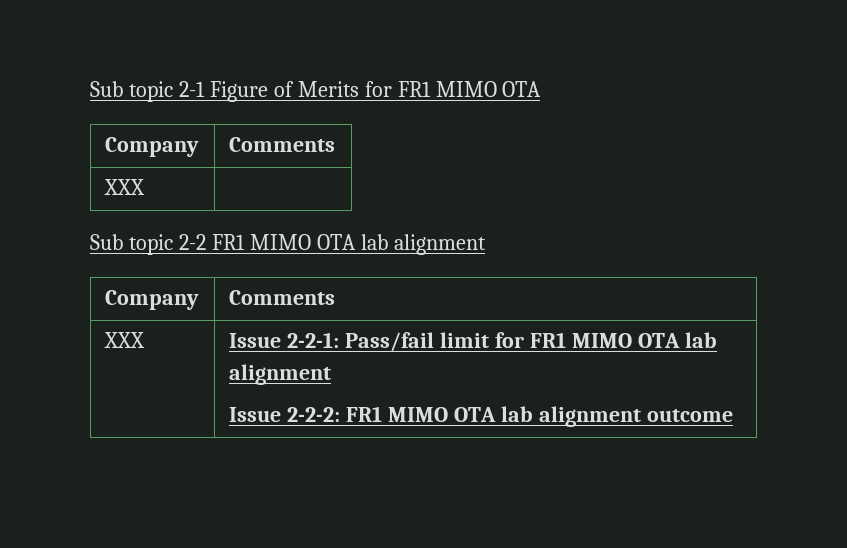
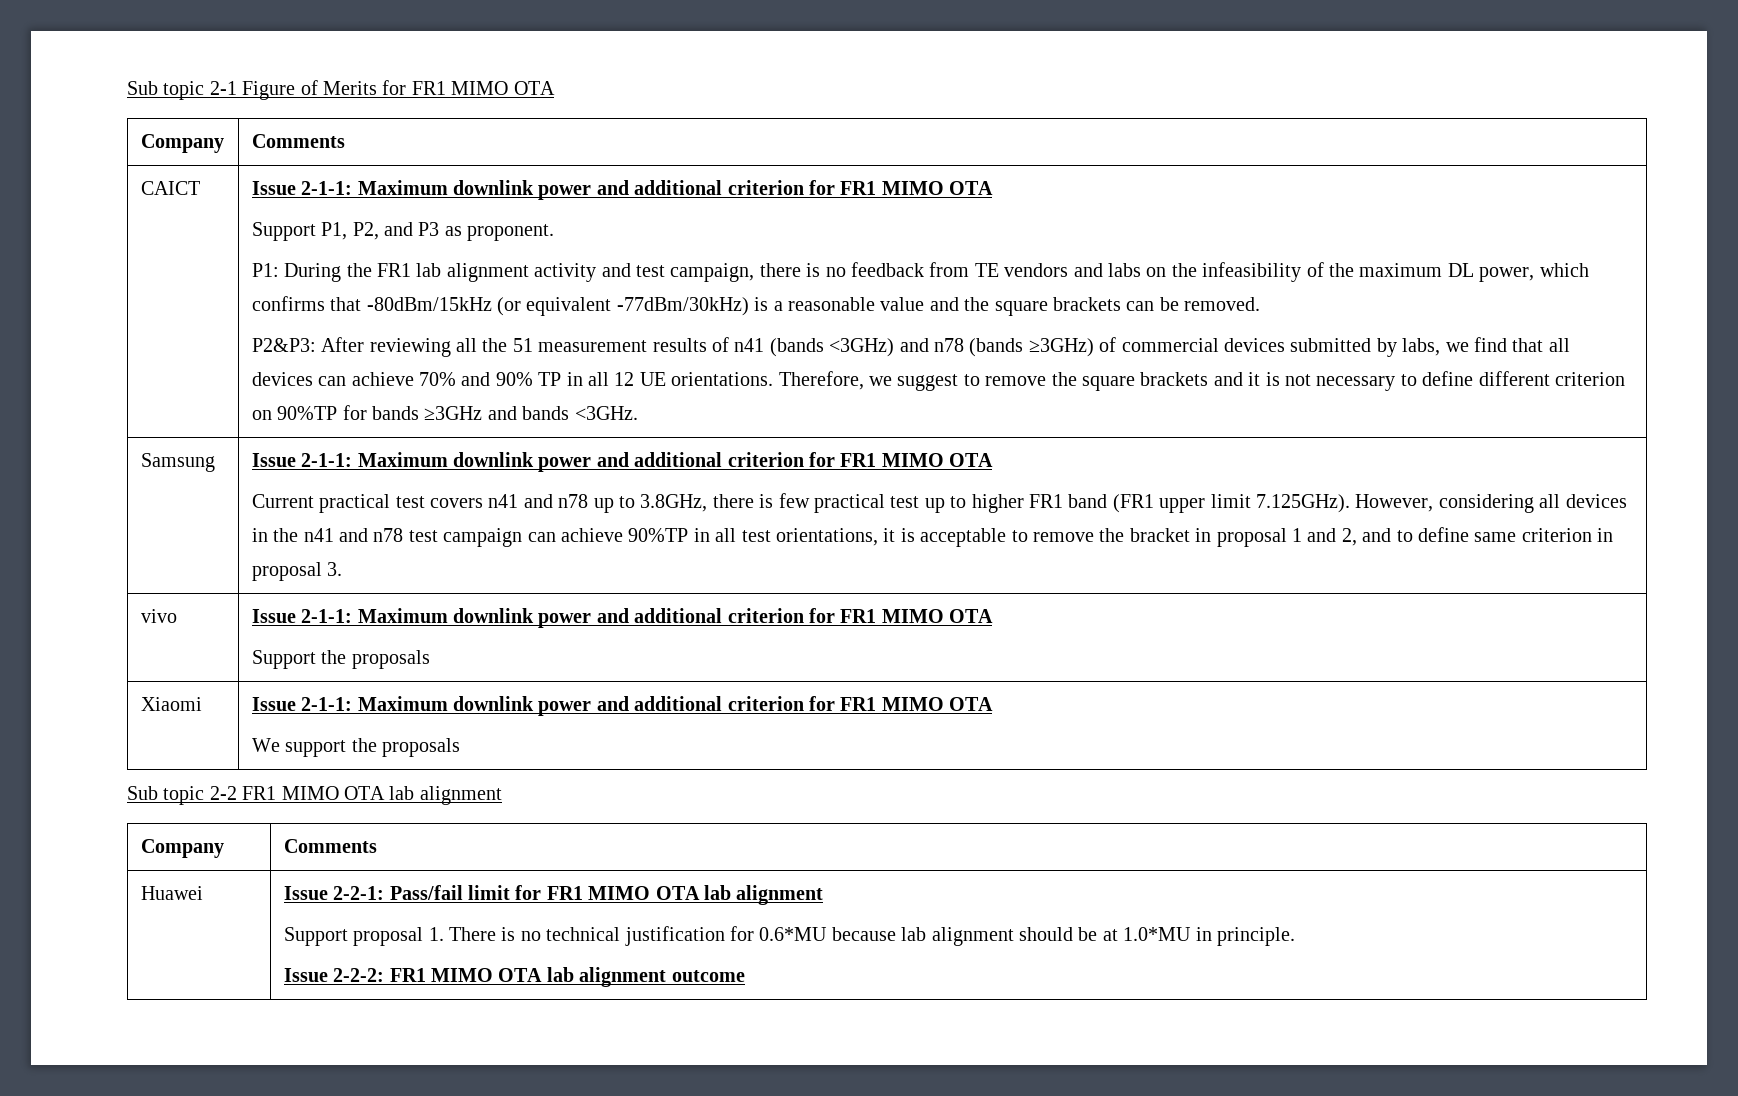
  Sub topic 2-1 Figure of Merits for FR1 MIMO OTA
  Company | Comments
- XXX
+ CAICT | Issue 2-1-1: Maximum downlink power and additional criterion for FR1 MIMO OTA
+ Support P1, P2, and P3 as proponent.
+ P1: During the FR1 lab alignment activity and test campaign, there is no feedback from TE vendors and labs on the infeasibility of the maximum DL power, which confirms that -80dBm/15kHz (or equivalent -77dBm/30kHz) is a reasonable value and the square brackets can be removed.
+ P2&P3: After reviewing all the 51 measurement results of n41 (bands <3GHz) and n78 (bands ≥3GHz) of commercial devices submitted by labs, we find that all devices can achieve 70% and 90% TP in all 12 UE orientations. Therefore, we suggest to remove the square brackets and it is not necessary to define different criterion on 90%TP for bands ≥3GHz and bands <3GHz.
+ Samsung | Issue 2-1-1: Maximum downlink power and additional criterion for FR1 MIMO OTA
+ Current practical test covers n41 and n78 up to 3.8GHz, there is few practical test up to higher FR1 band (FR1 upper limit 7.125GHz). However, considering all devices in the n41 and n78 test campaign can achieve 90%TP in all test orientations, it is acceptable to remove the bracket in proposal 1 and 2, and to define same criterion in proposal 3.
+ vivo | Issue 2-1-1: Maximum downlink power and additional criterion for FR1 MIMO OTA
+ Support the proposals
+ Xiaomi | Issue 2-1-1: Maximum downlink power and additional criterion for FR1 MIMO OTA
+ We support the proposals
- XXX | Issue 2-2-1: Pass/fail limit for FR1 MIMO OTA lab alignment
+ Huawei | Issue 2-2-1: Pass/fail limit for FR1 MIMO OTA lab alignment
+ Support proposal 1. There is no technical justification for 0.6*MU because lab alignment should be at 1.0*MU in principle.

